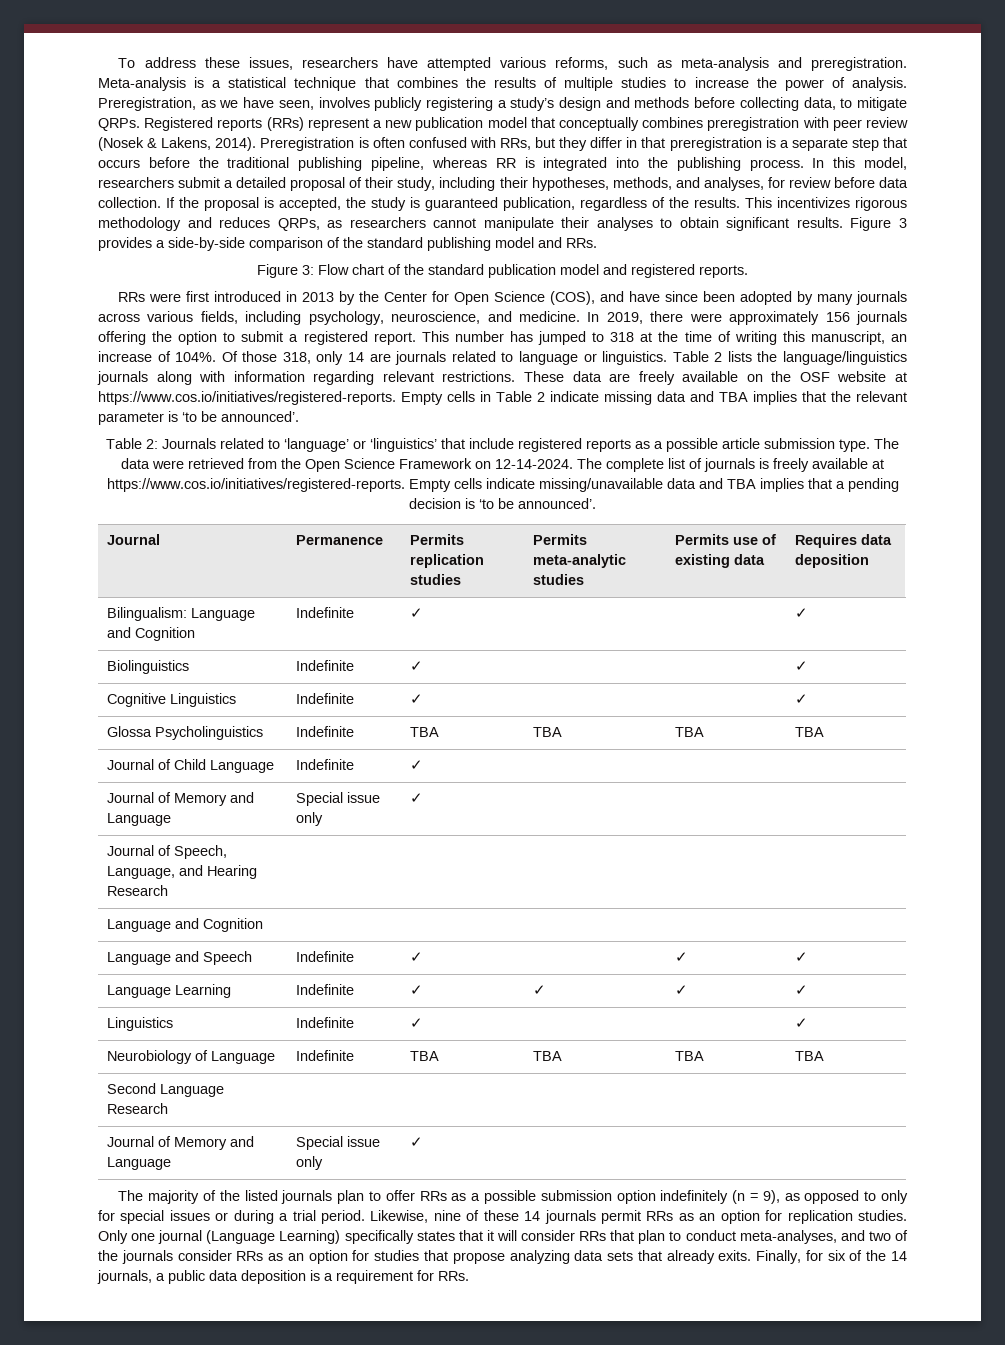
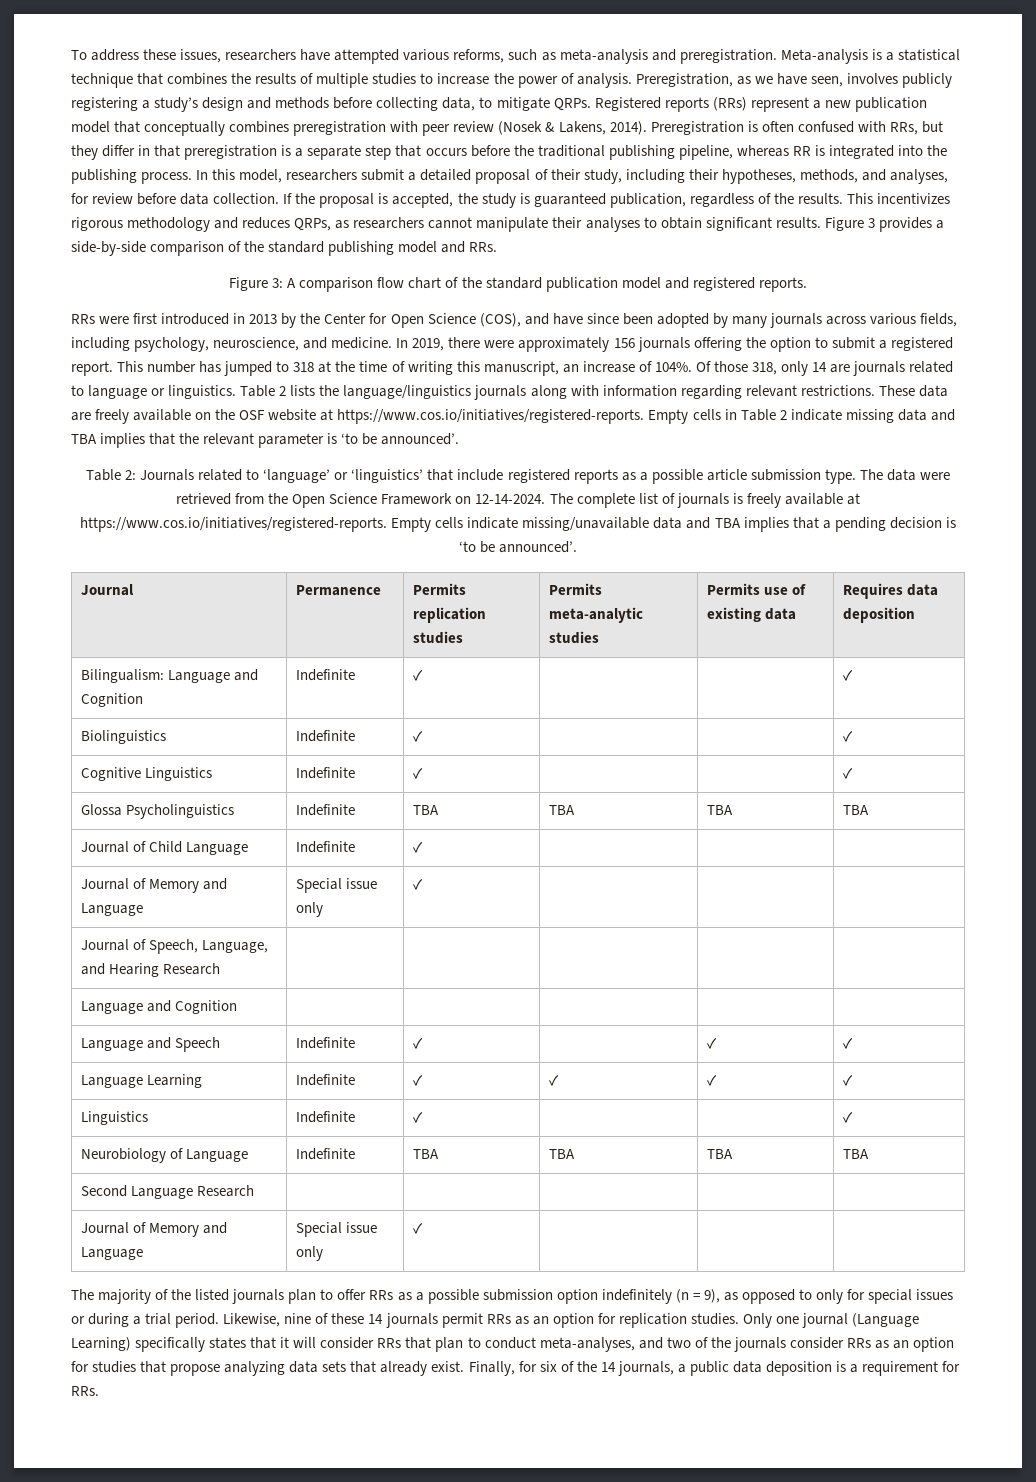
- Figure 3: Flow chart of the standard publication model and registered reports.
+ Figure 3: A comparison flow chart of the standard publication model and registered reports.
- Only one journal (Language Learning) specifically states that it will consider RRs that plan to conduct meta-analyses, and two of the journals consider RRs as an option for studies that propose analyzing data sets that already exits.
+ Only one journal (Language Learning) specifically states that it will consider RRs that plan to conduct meta-analyses, and two of the journals consider RRs as an option for studies that propose analyzing data sets that already exist.

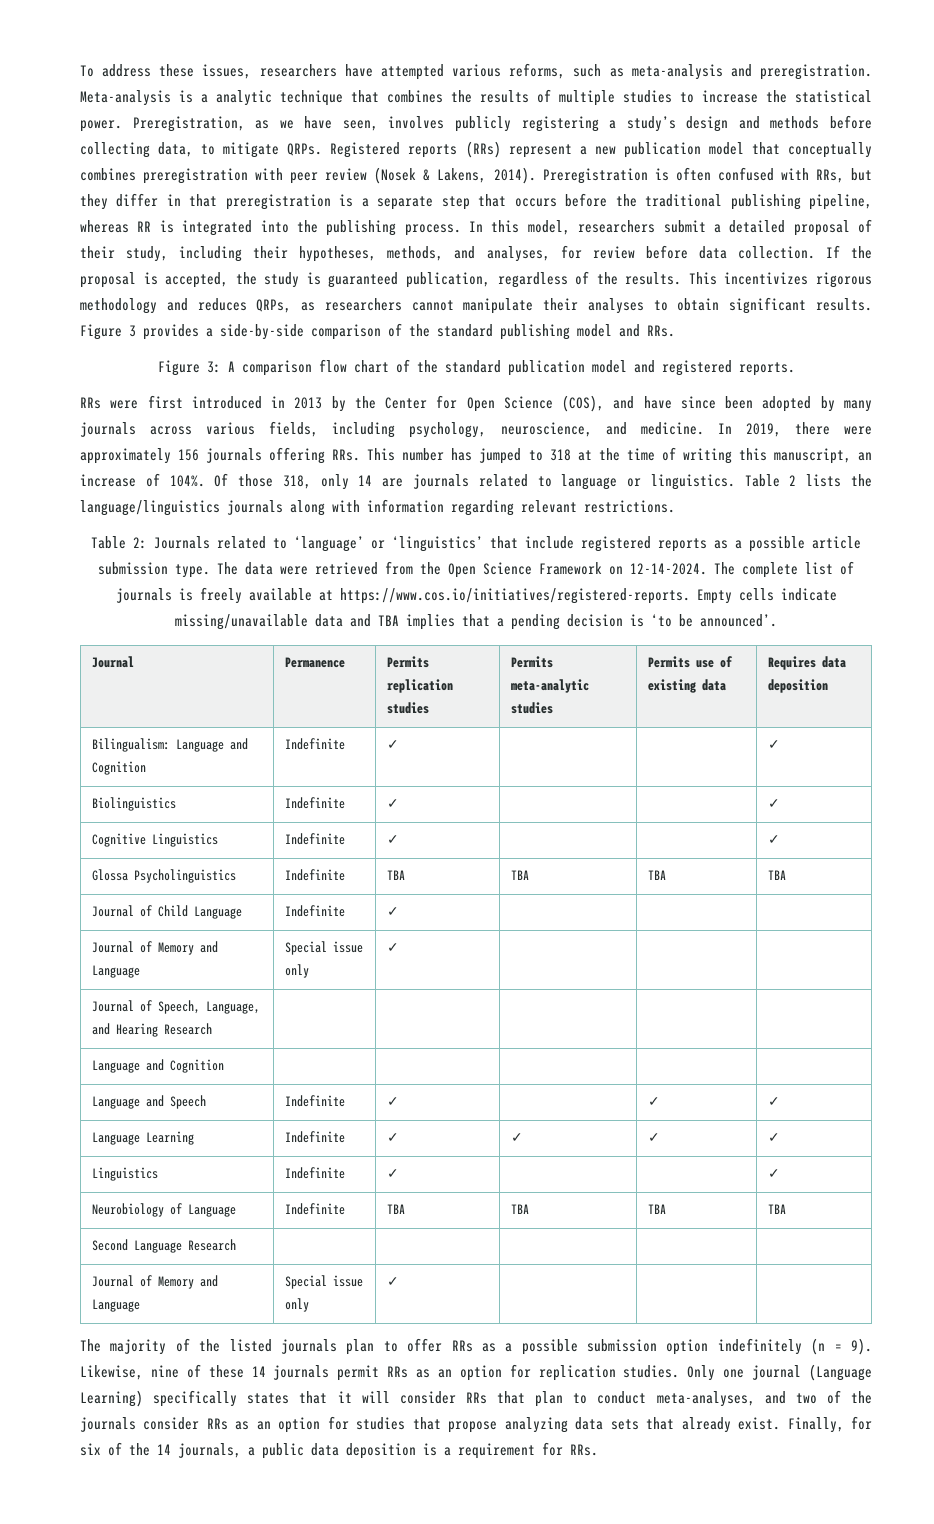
- Meta-analysis is a statistical technique that combines the results of multiple studies to increase the power of analysis.
+ Meta-analysis is a analytic technique that combines the results of multiple studies to increase the statistical power.
- In 2019, there were approximately 156 journals offering the option to submit a registered report. This number has jumped to 318 at the time of writing this manuscript, an increase of 104%.
+ In 2019, there were approximately 156 journals offering RRs. This number has jumped to 318 at the time of writing this manuscript, an increase of 104%.
- These data are freely available on the OSF website at https://www.cos.io/initiatives/registered-reports. Empty cells in Table 2 indicate missing data and TBA implies that the relevant parameter is ‘to be announced’.
- The majority of the listed journals plan to offer RRs as a possible submission option indefinitely (n = 9), as opposed to only for special issues or during a trial period.
+ The majority of the listed journals plan to offer RRs as a possible submission option indefinitely (n = 9).

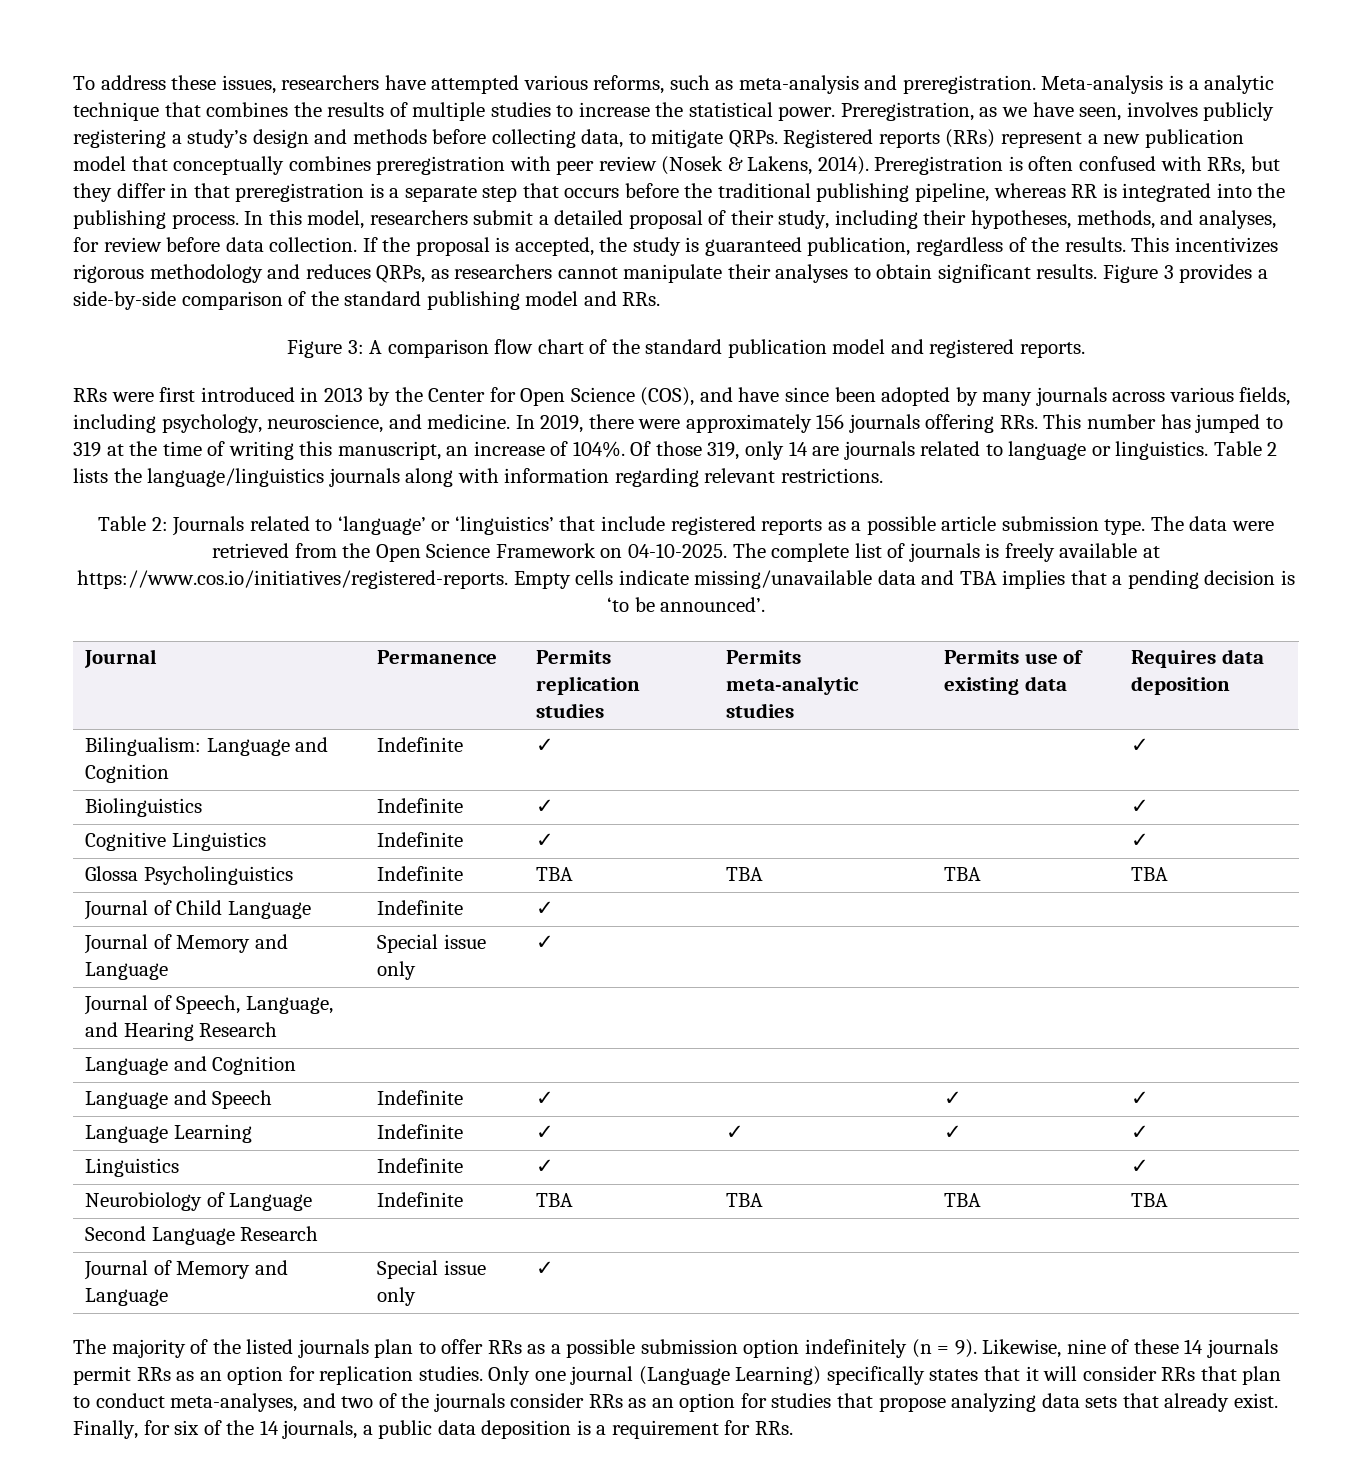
- In 2019, there were approximately 156 journals offering RRs. This number has jumped to 318 at the time of writing this manuscript, an increase of 104%.
+ In 2019, there were approximately 156 journals offering RRs. This number has jumped to 319 at the time of writing this manuscript, an increase of 104%.
- Of those 318, only 14 are journals related to language or linguistics.
+ Of those 319, only 14 are journals related to language or linguistics.
- The data were retrieved from the Open Science Framework on 12-14-2024.
+ The data were retrieved from the Open Science Framework on 04-10-2025.

